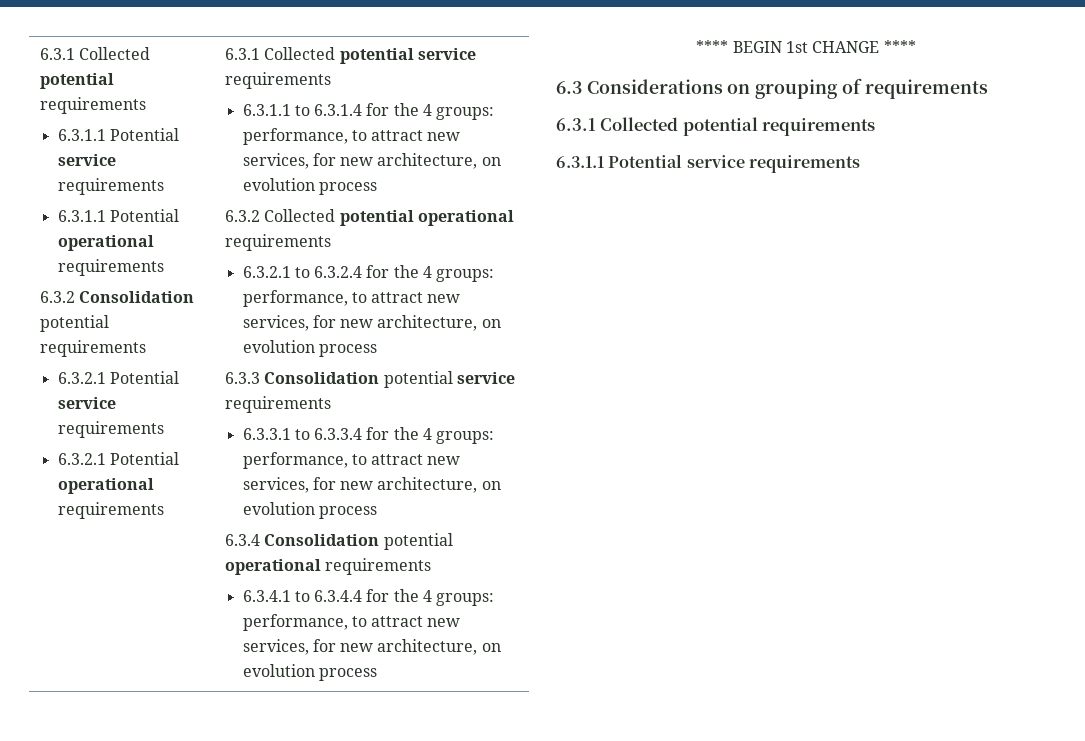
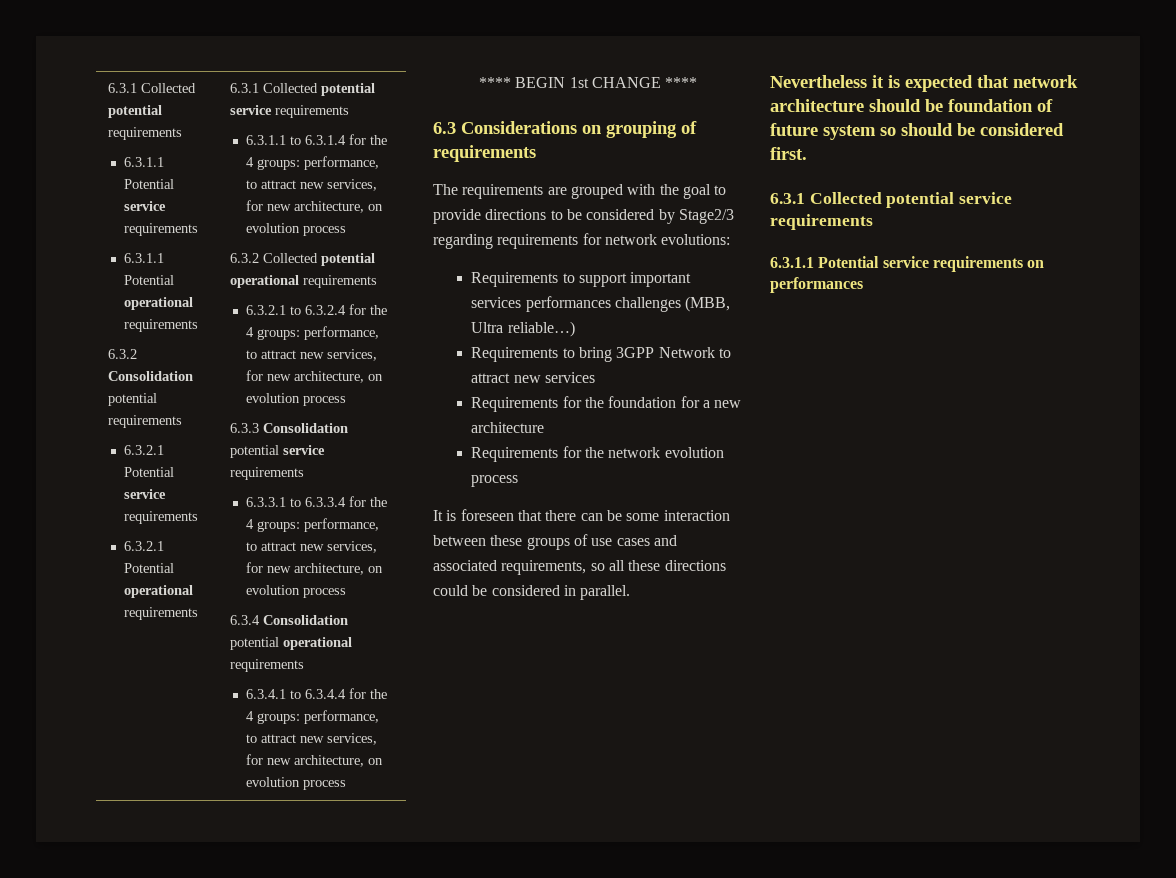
  6.3 Considerations on grouping of requirements
- 6.3.1 Collected potential requirements
- 6.3.1.1 Potential service requirements
+ The requirements are grouped with the goal to provide directions to be considered by Stage2/3 regarding requirements for network evolutions:
+ Requirements to support important services performances challenges (MBB, Ultra reliable…)
+ Requirements to bring 3GPP Network to attract new services
+ Requirements for the foundation for a new architecture
+ Requirements for the network evolution process
+ It is foreseen that there can be some interaction between these groups of use cases and associated requirements, so all these directions could be considered in parallel.
+ Nevertheless it is expected that network architecture should be foundation of future system so should be considered first.
+ 6.3.1 Collected potential service requirements
+ 6.3.1.1 Potential service requirements on performances

